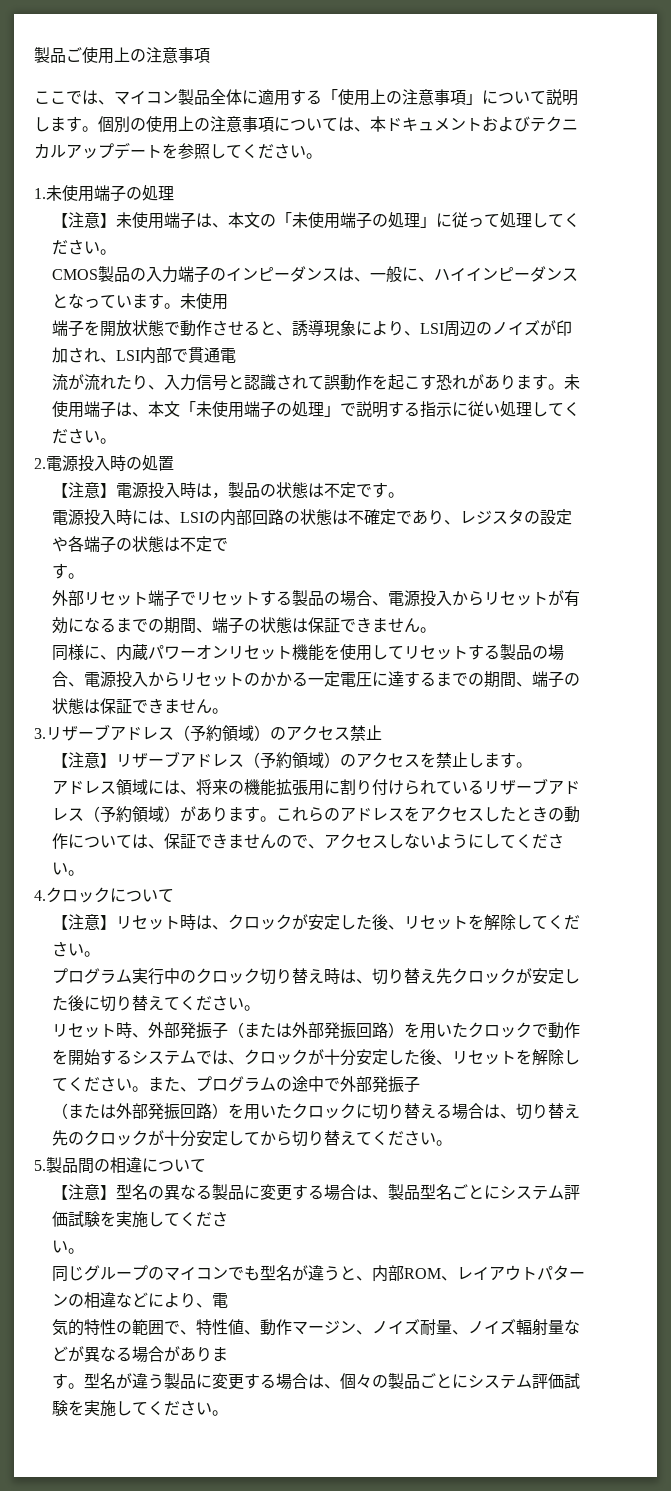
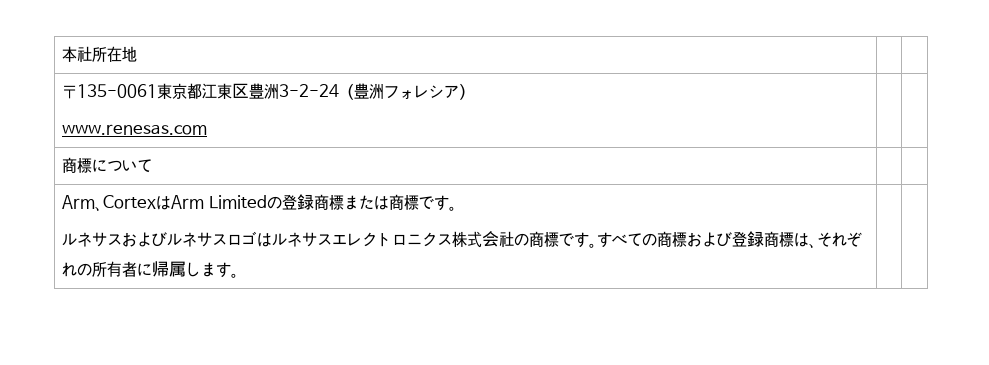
- 製品ご使用上の注意事項
- ここでは、マイコン製品全体に適用する「使用上の注意事項」について説明します。個別の使用上の注意事項については、本ドキュメントおよびテクニカルアップデートを参照してください。
- 1.未使用端子の処理
- 【注意】未使用端子は、本文の「未使用端子の処理」に従って処理してください。
- CMOS製品の入力端子のインピーダンスは、一般に、ハイインピーダンスとなっています。未使用
- 端子を開放状態で動作させると、誘導現象により、LSI周辺のノイズが印加され、LSI内部で貫通電
- 流が流れたり、入力信号と認識されて誤動作を起こす恐れがあります。未使用端子は、本文「未使用端子の処理」で説明する指示に従い処理してください。
- 2.電源投入時の処置
- 【注意】電源投入時は，製品の状態は不定です。
- 電源投入時には、LSIの内部回路の状態は不確定であり、レジスタの設定や各端子の状態は不定で
- す。
- 外部リセット端子でリセットする製品の場合、電源投入からリセットが有効になるまでの期間、端子の状態は保証できません。
- 同様に、内蔵パワーオンリセット機能を使用してリセットする製品の場合、電源投入からリセットのかかる一定電圧に達するまでの期間、端子の状態は保証できません。
- 3.リザーブアドレス（予約領域）のアクセス禁止
- 【注意】リザーブアドレス（予約領域）のアクセスを禁止します。
- アドレス領域には、将来の機能拡張用に割り付けられているリザーブアドレス（予約領域）があります。これらのアドレスをアクセスしたときの動作については、保証できませんので、アクセスしないようにしてください。
- 4.クロックについて
- 【注意】リセット時は、クロックが安定した後、リセットを解除してください。
- プログラム実行中のクロック切り替え時は、切り替え先クロックが安定した後に切り替えてください。
- リセット時、外部発振子（または外部発振回路）を用いたクロックで動作を開始するシステムでは、クロックが十分安定した後、リセットを解除してください。また、プログラムの途中で外部発振子
- （または外部発振回路）を用いたクロックに切り替える場合は、切り替え先のクロックが十分安定してから切り替えてください。
- 5.製品間の相違について
- 【注意】型名の異なる製品に変更する場合は、製品型名ごとにシステム評価試験を実施してくださ
- い。
- 同じグループのマイコンでも型名が違うと、内部ROM、レイアウトパターンの相違などにより、電
- 気的特性の範囲で、特性値、動作マージン、ノイズ耐量、ノイズ輻射量などが異なる場合がありま
- す。型名が違う製品に変更する場合は、個々の製品ごとにシステム評価試験を実施してください。
+ 本社所在地 | |
+ 〒135-0061東京都江東区豊洲3-2-24（豊洲フォレシア）
+ www.renesas.com | |
+ 商標について | |
+ Arm、CortexはArm Limitedの登録商標または商標です。
+ ルネサスおよびルネサスロゴはルネサスエレクトロニクス株式会社の商標です。すべての商標および登録商標は、それぞれの所有者に帰属します。

